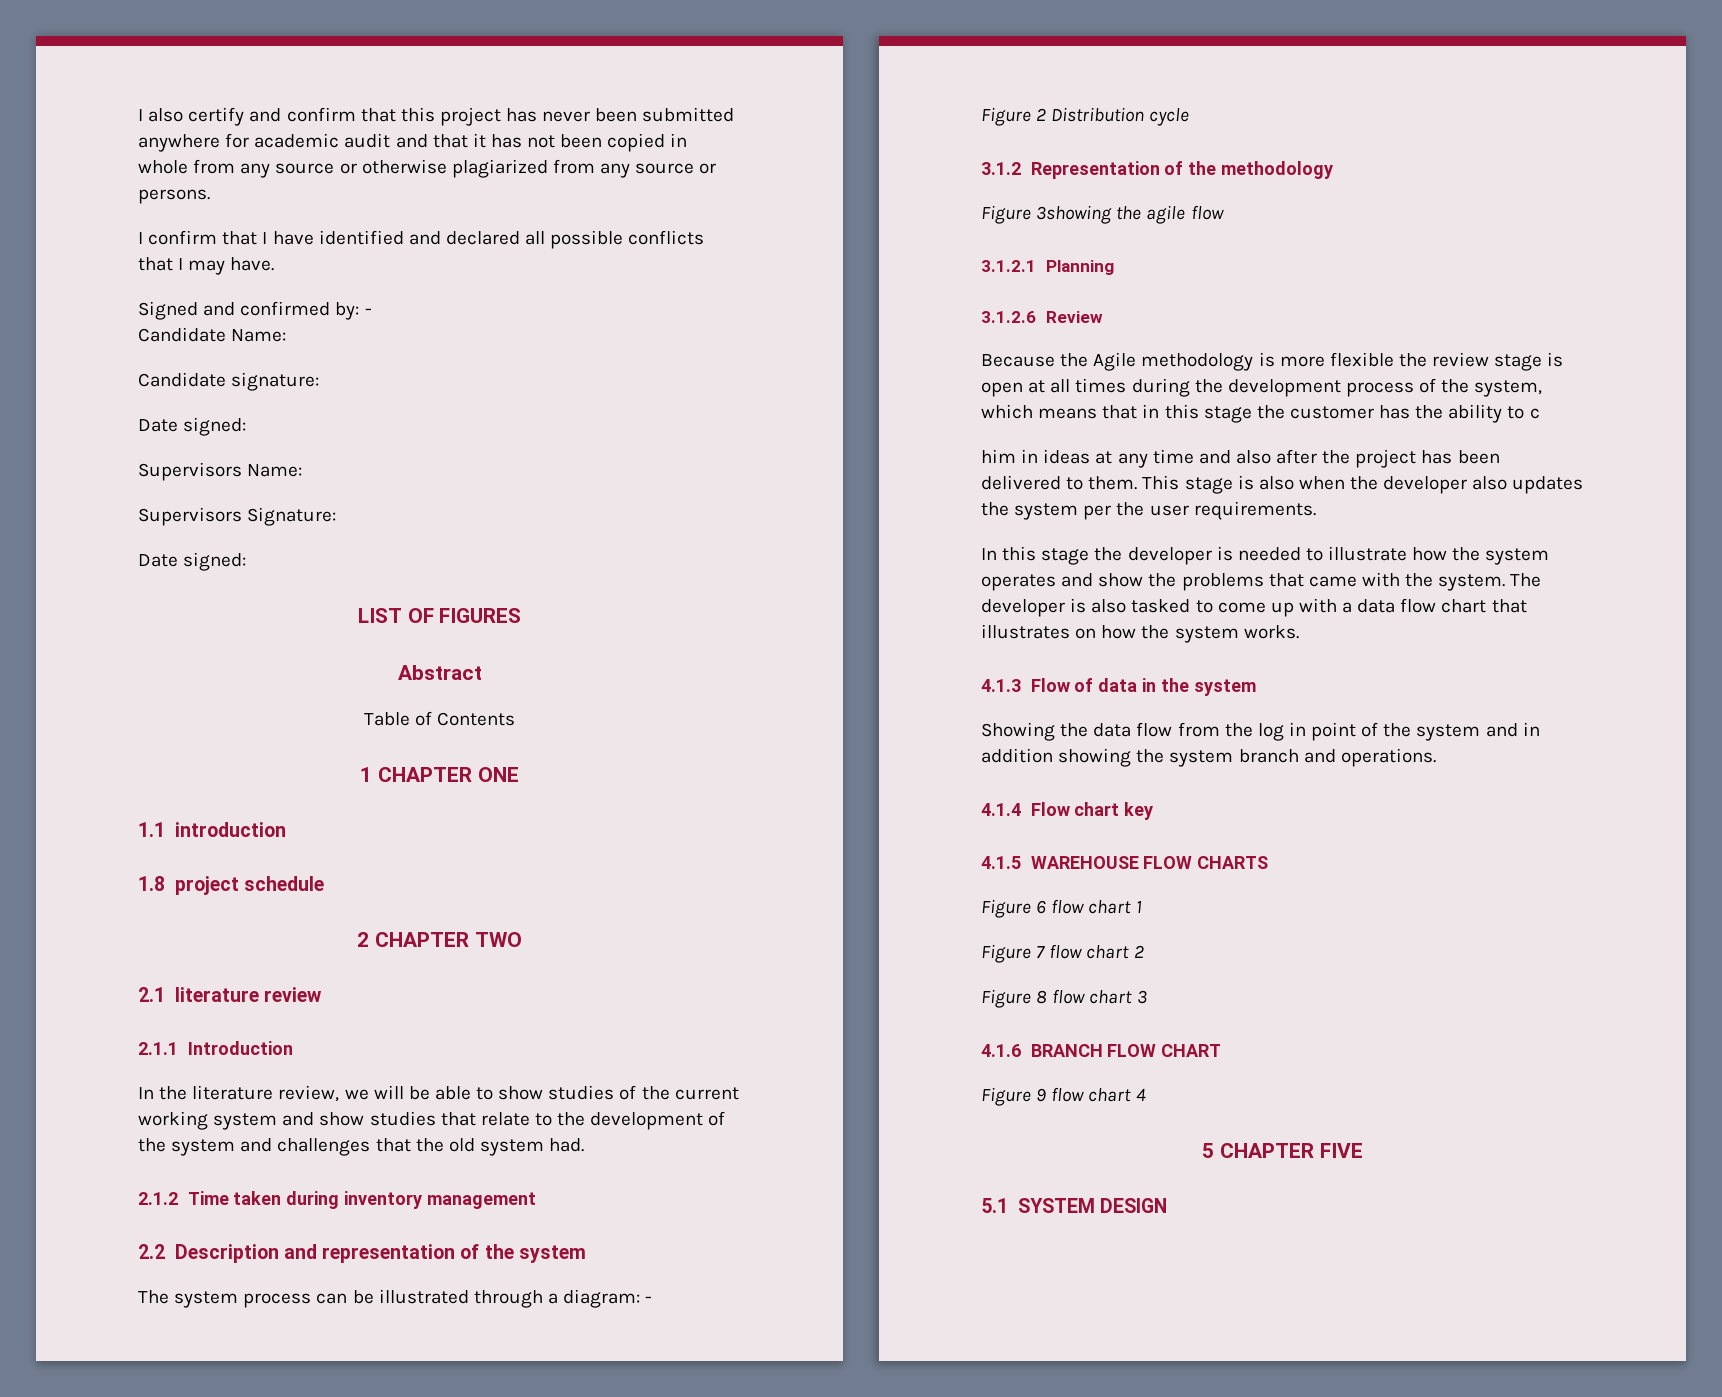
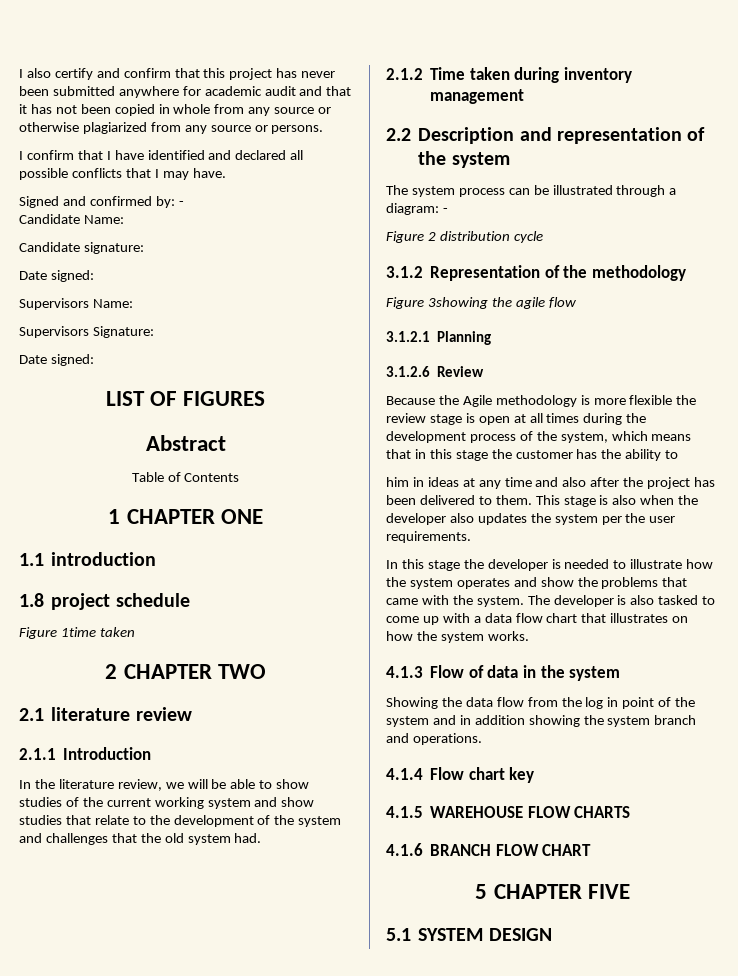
+ Figure 1time taken
- Figure 2 Distribution cycle
+ Figure 2 distribution cycle
- Because the Agile methodology is more flexible the review stage is open at all times during the development process of the system, which means that in this stage the customer has the ability to c
+ Because the Agile methodology is more flexible the review stage is open at all times during the development process of the system, which means that in this stage the customer has the ability to
- Figure 6 flow chart 1
- Figure 7 flow chart 2
- Figure 8 flow chart 3
- Figure 9 flow chart 4

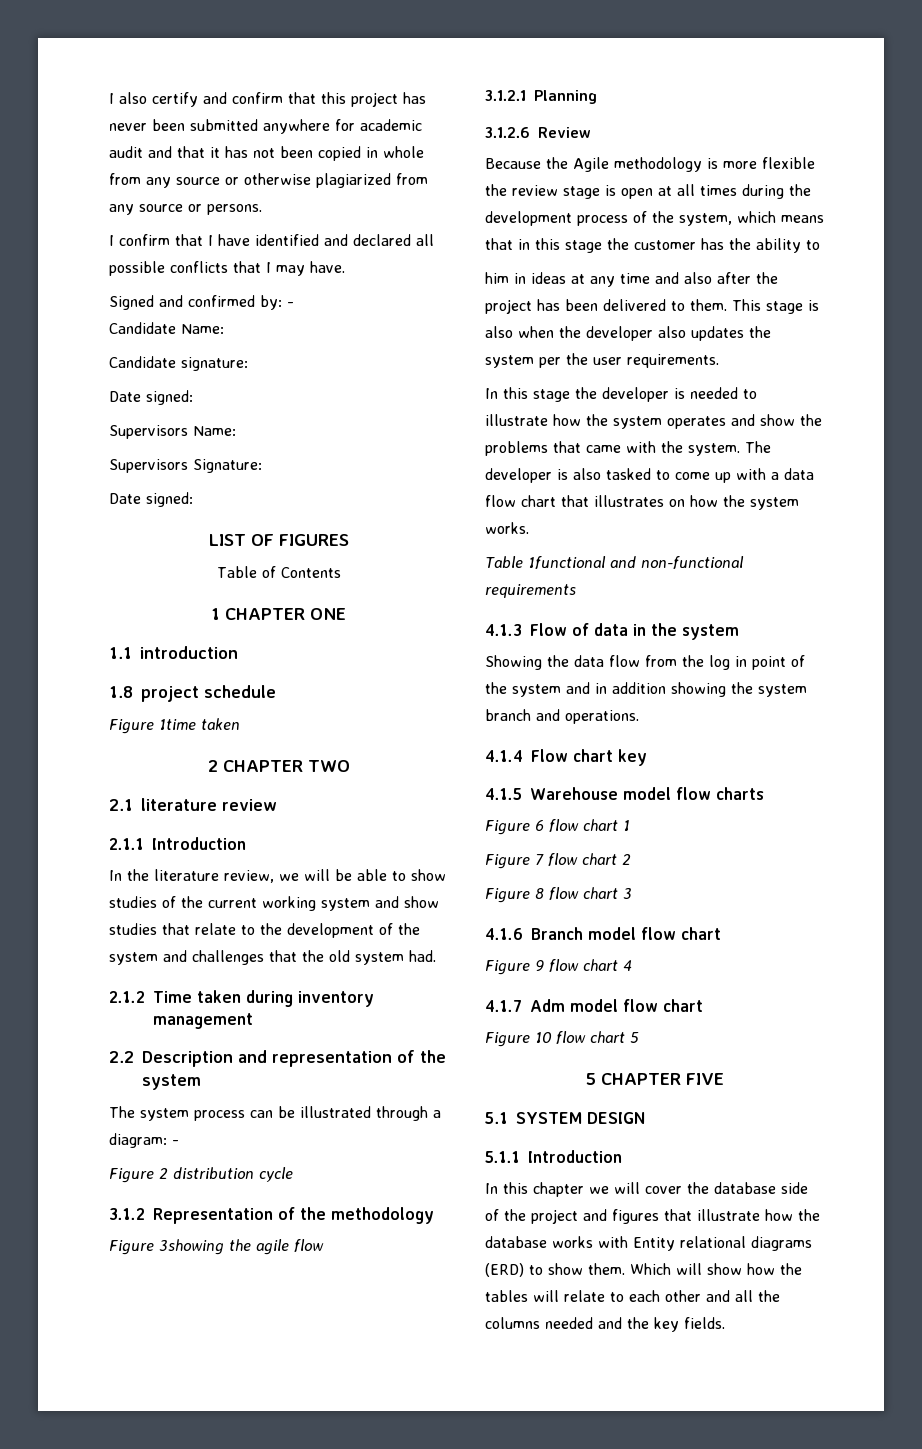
- Abstract
+ Table 1functional and non-functional requirements
- 4.1.5 WAREHOUSE FLOW CHARTS
- 4.1.6 BRANCH FLOW CHART
+ 4.1.5 Warehouse model flow charts
+ Figure 6 flow chart 1
+ Figure 7 flow chart 2
+ Figure 8 flow chart 3
+ 4.1.6 Branch model flow chart
+ Figure 9 flow chart 4
+ 4.1.7 Adm model flow chart
+ Figure 10 flow chart 5
+ 5.1.1 Introduction
+ In this chapter we will cover the database side of the project and figures that illustrate how the database works with Entity relational diagrams (ERD) to show them. Which will show how the tables will relate to each other and all the columns needed and the key fields.

